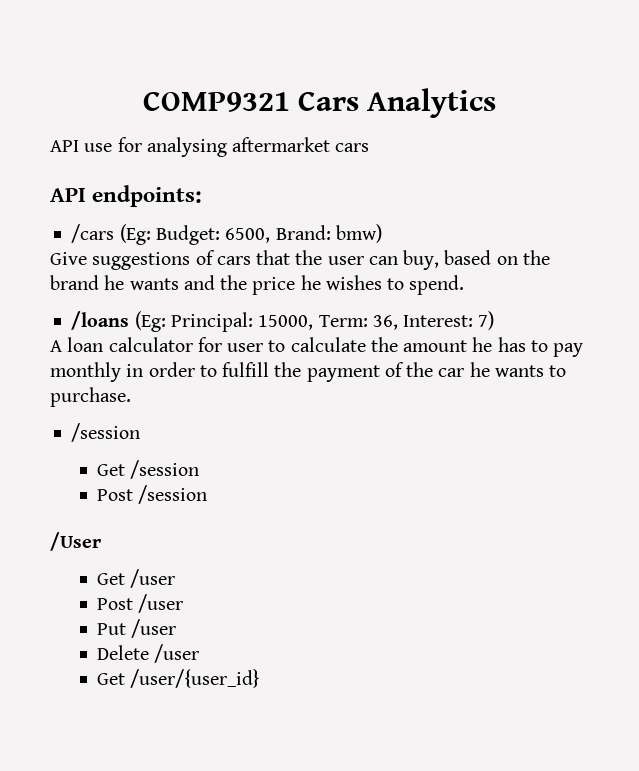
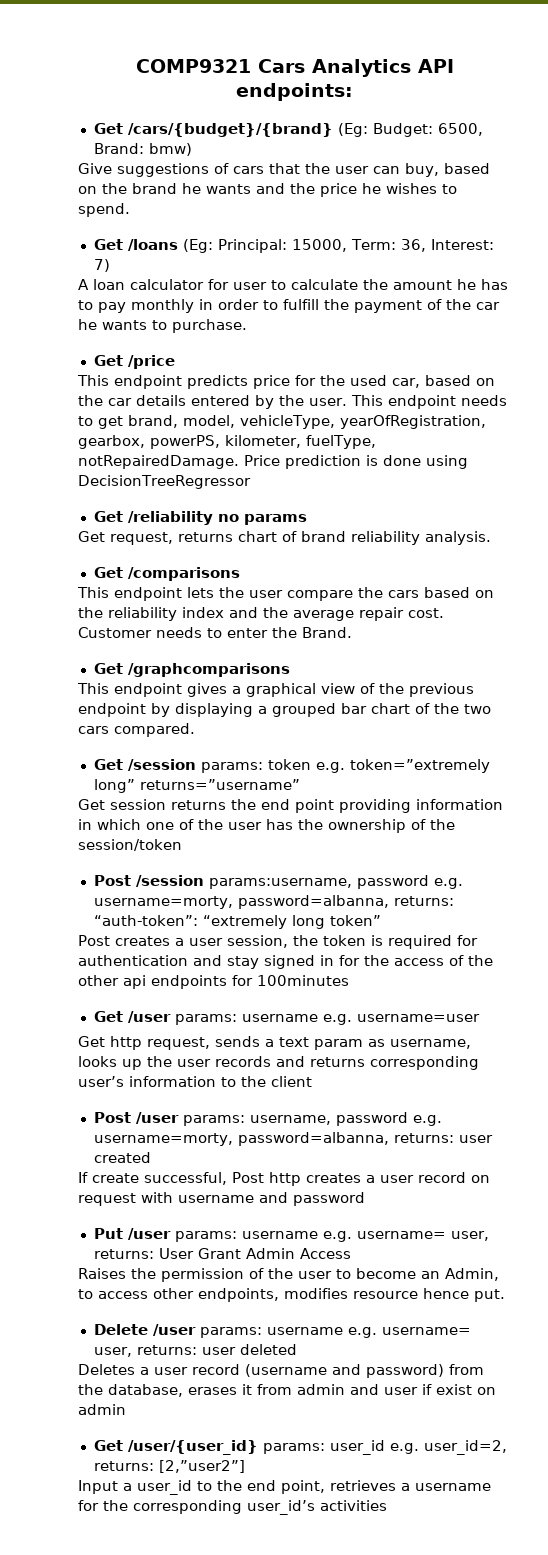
- COMP9321 Cars Analytics
- API use for analysing aftermarket cars
- API endpoints:
+ COMP9321 Cars Analytics API endpoints:
- /cars (Eg: Budget: 6500, Brand: bmw)
+ Get /cars/{budget}/{brand} (Eg: Budget: 6500, Brand: bmw)
- /loans (Eg: Principal: 15000, Term: 36, Interest: 7)
+ Get /loans (Eg: Principal: 15000, Term: 36, Interest: 7)
  A loan calculator for user to calculate the amount he has to pay monthly in order to fulfill the payment of the car he wants to purchase.
- /session
- Get /session
- Post /session
- /User
- Get /user
- Post /user
- Put /user
- Delete /user
- Get /user/{user_id}
+ Get /price
+ This endpoint predicts price for the used car, based on the car details entered by the user. This endpoint needs to get brand, model, vehicleType, yearOfRegistration, gearbox, powerPS, kilometer, fuelType, notRepairedDamage. Price prediction is done using DecisionTreeRegressor
+ Get /reliability no params
+ Get request, returns chart of brand reliability analysis.
+ Get /comparisons
+ This endpoint lets the user compare the cars based on the reliability index and the average repair cost. Customer needs to enter the Brand.
+ Get /graphcomparisons
+ This endpoint gives a graphical view of the previous endpoint by displaying a grouped bar chart of the two cars compared.
+ Get /session params: token e.g. token=”extremely long” returns=”username”
+ Get session returns the end point providing information in which one of the user has the ownership of the session/token
+ Post /session params:username, password e.g. username=morty, password=albanna, returns: “auth-token”: “extremely long token”
+ Post creates a user session, the token is required for authentication and stay signed in for the access of the other api endpoints for 100minutes
+ Get /user params: username e.g. username=user
+ Get http request, sends a text param as username, looks up the user records and returns corresponding user’s information to the client
+ Post /user params: username, password e.g. username=morty, password=albanna, returns: user created
+ If create successful, Post http creates a user record on request with username and password
+ Put /user params: username e.g. username= user, returns: User Grant Admin Access
+ Raises the permission of the user to become an Admin, to access other endpoints, modifies resource hence put.
+ Delete /user params: username e.g. username= user, returns: user deleted
+ Deletes a user record (username and password) from the database, erases it from admin and user if exist on admin
+ Get /user/{user_id} params: user_id e.g. user_id=2, returns: [2,”user2”]
+ Input a user_id to the end point, retrieves a username for the corresponding user_id’s activities

